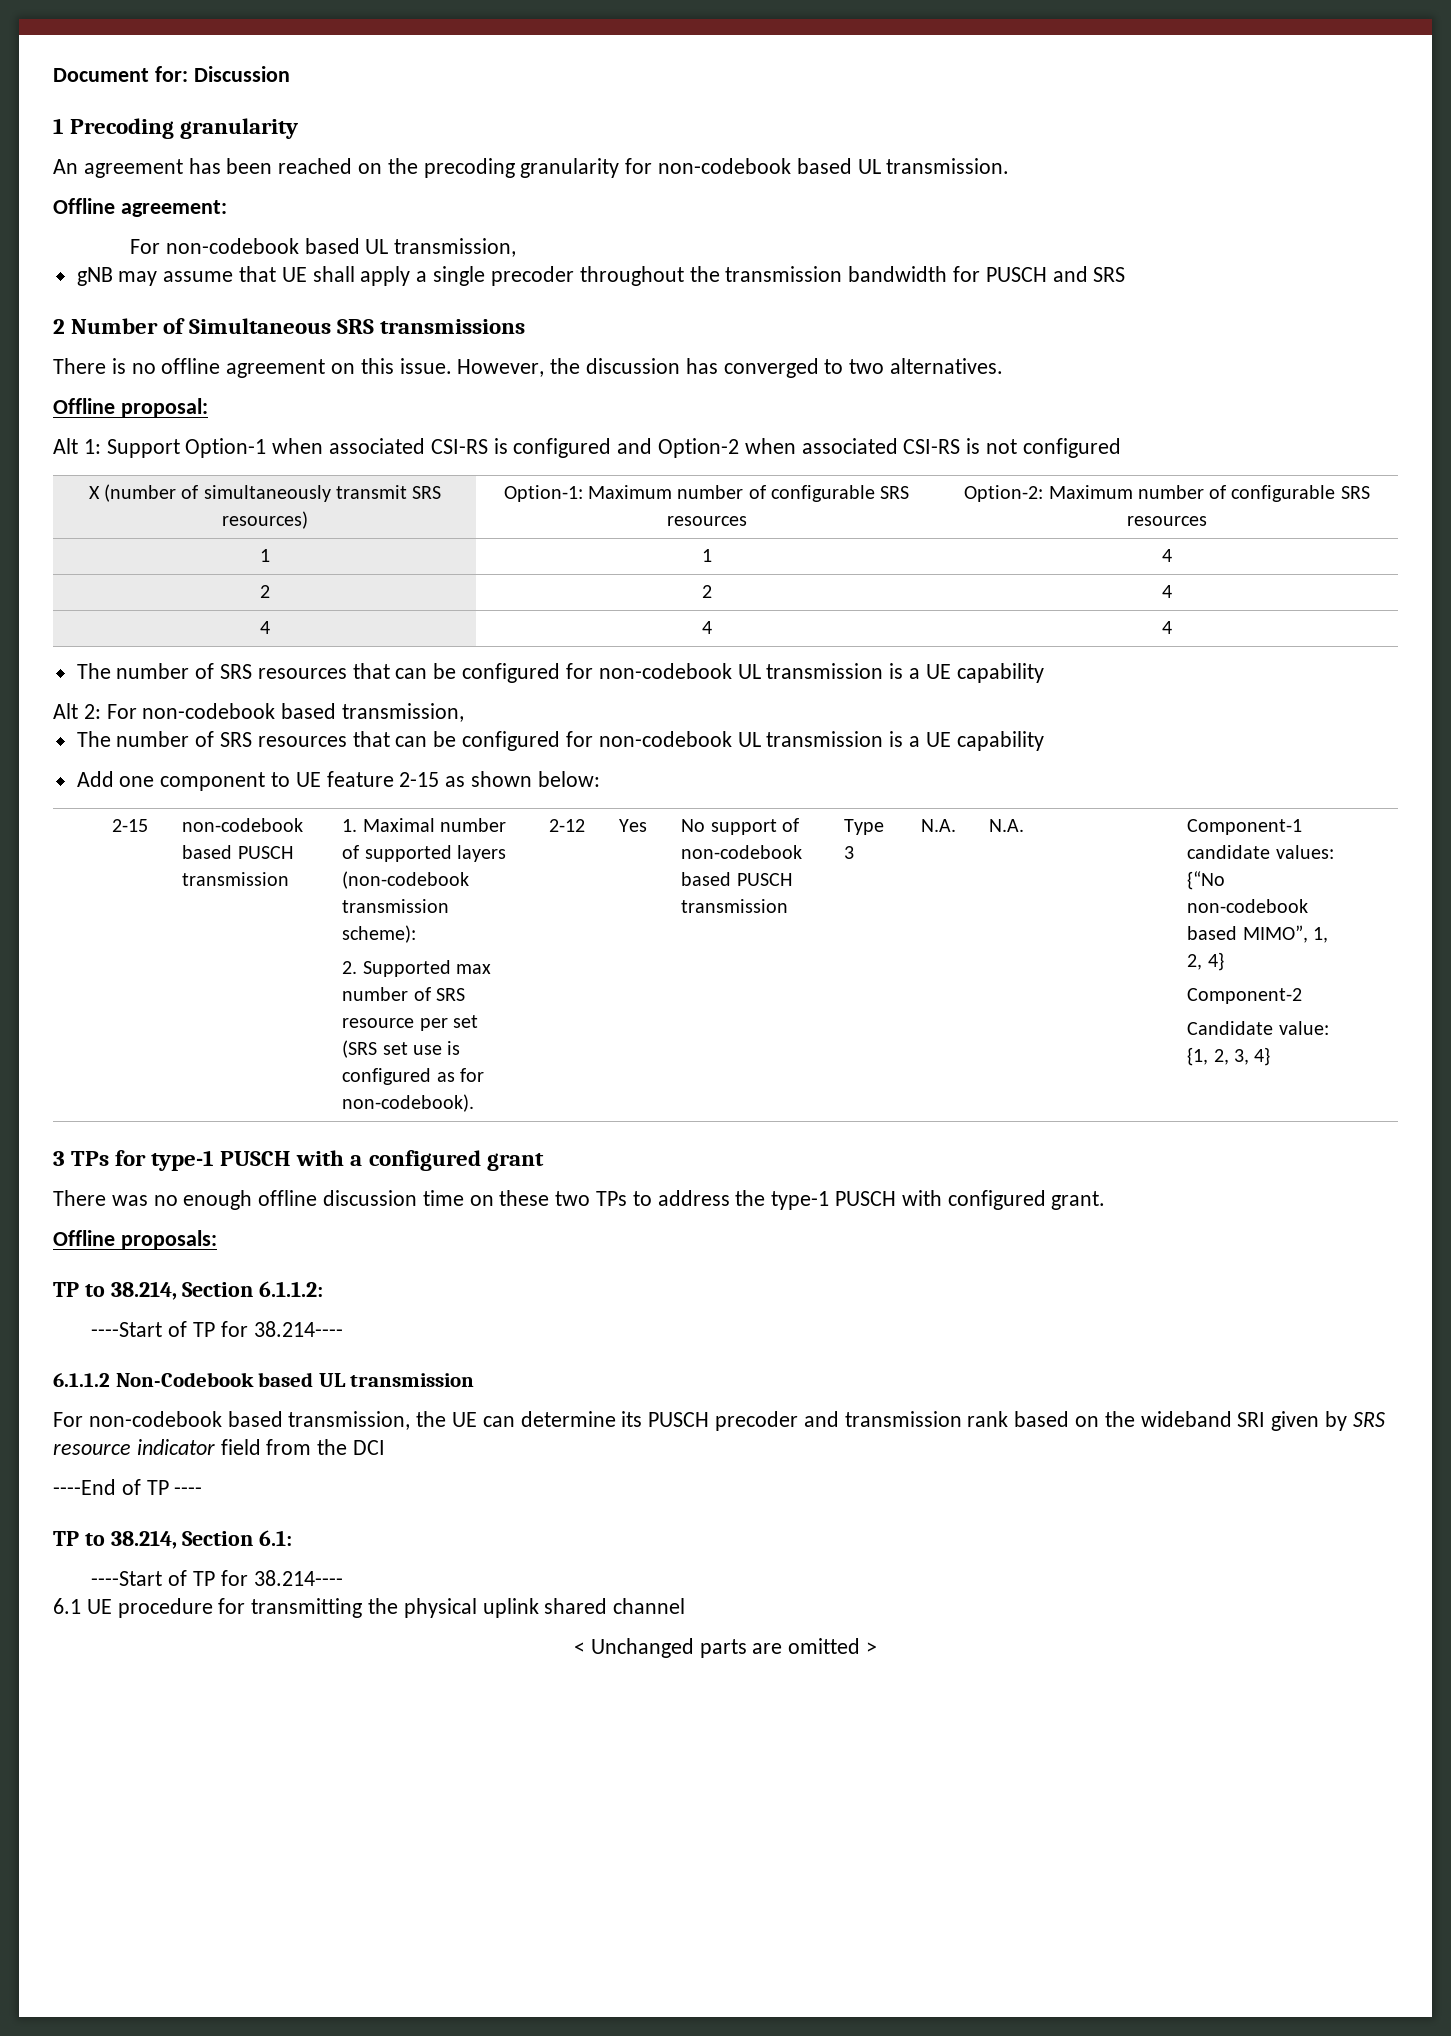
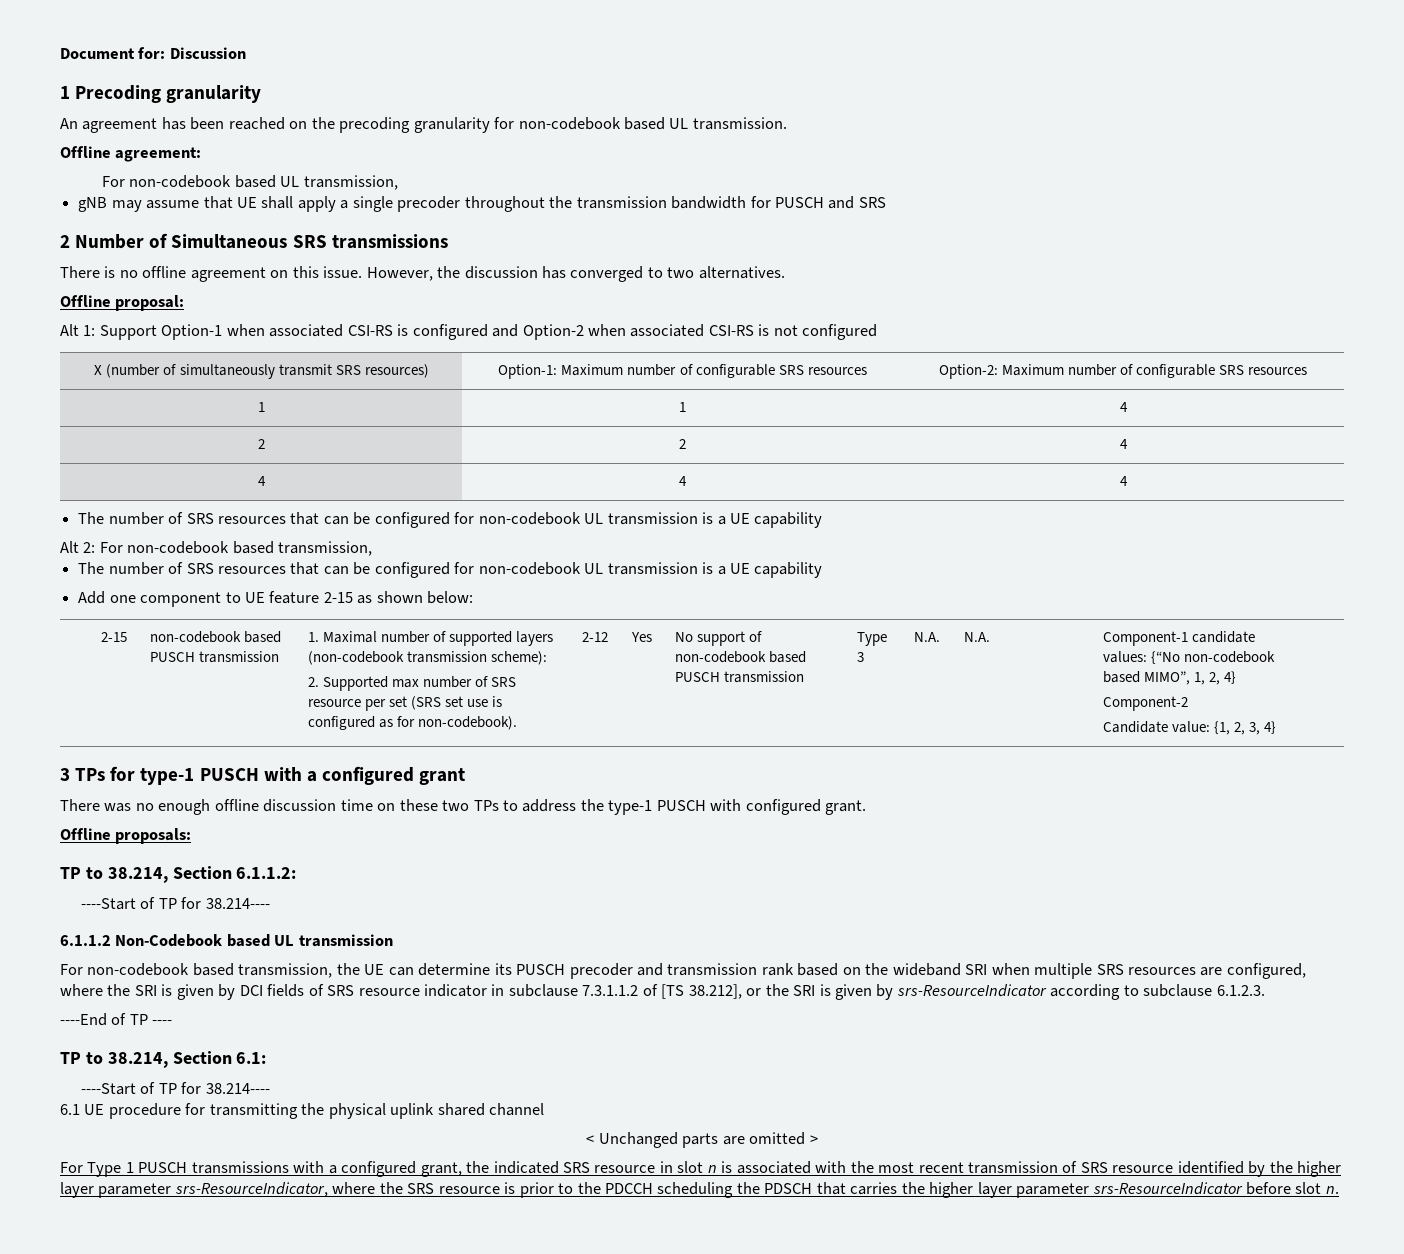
- For non-codebook based transmission, the UE can determine its PUSCH precoder and transmission rank based on the wideband SRI given by SRS resource indicator field from the DCI
+ For non-codebook based transmission, the UE can determine its PUSCH precoder and transmission rank based on the wideband SRI when multiple SRS resources are configured, where the SRI is given by DCI fields of SRS resource indicator in subclause 7.3.1.1.2 of [TS 38.212], or the SRI is given by srs-ResourceIndicator according to subclause 6.1.2.3.
+ For Type 1 PUSCH transmissions with a configured grant, the indicated SRS resource in slot n is associated with the most recent transmission of SRS resource identified by the higher layer parameter srs-ResourceIndicator, where the SRS resource is prior to the PDCCH scheduling the PDSCH that carries the higher layer parameter srs-ResourceIndicator before slot n.

